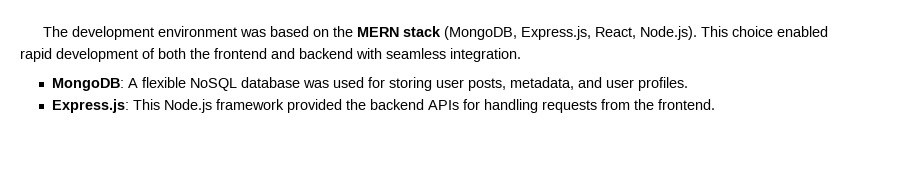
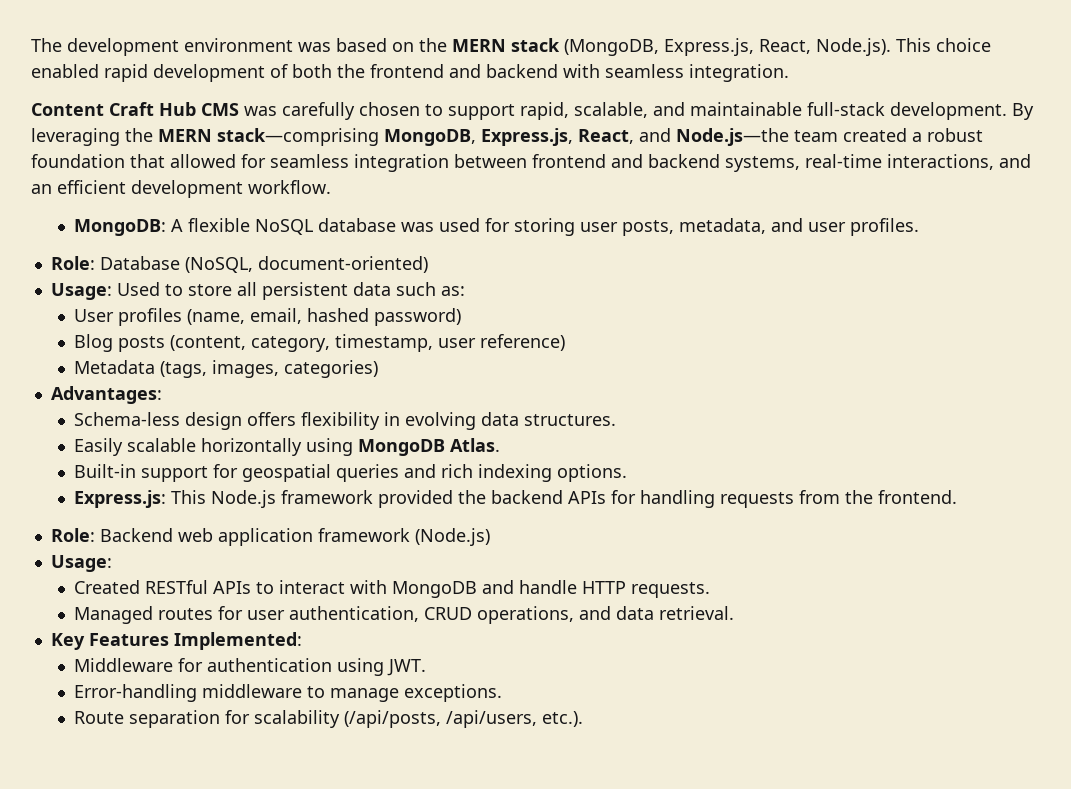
+ Content Craft Hub CMS was carefully chosen to support rapid, scalable, and maintainable full-stack development. By leveraging the MERN stack—comprising MongoDB, Express.js, React, and Node.js—the team created a robust foundation that allowed for seamless integration between frontend and backend systems, real-time interactions, and an efficient development workflow.
+ Role: Database (NoSQL, document-oriented)
+ Usage: Used to store all persistent data such as:
+ User profiles (name, email, hashed password)
+ Blog posts (content, category, timestamp, user reference)
+ Metadata (tags, images, categories)
+ Advantages:
+ Schema-less design offers flexibility in evolving data structures.
+ Easily scalable horizontally using MongoDB Atlas.
+ Built-in support for geospatial queries and rich indexing options.
+ Role: Backend web application framework (Node.js)
+ Usage:
+ Created RESTful APIs to interact with MongoDB and handle HTTP requests.
+ Managed routes for user authentication, CRUD operations, and data retrieval.
+ Key Features Implemented:
+ Middleware for authentication using JWT.
+ Error-handling middleware to manage exceptions.
+ Route separation for scalability (/api/posts, /api/users, etc.).

